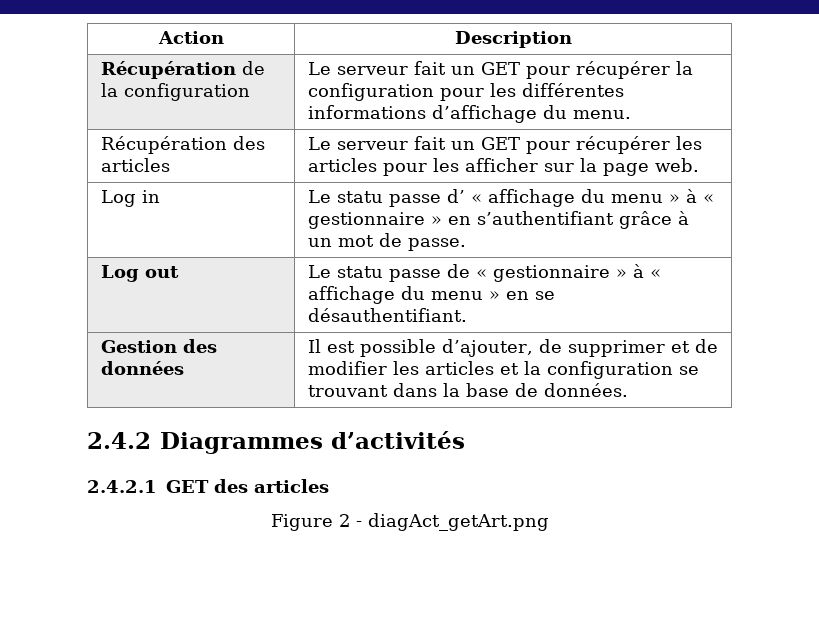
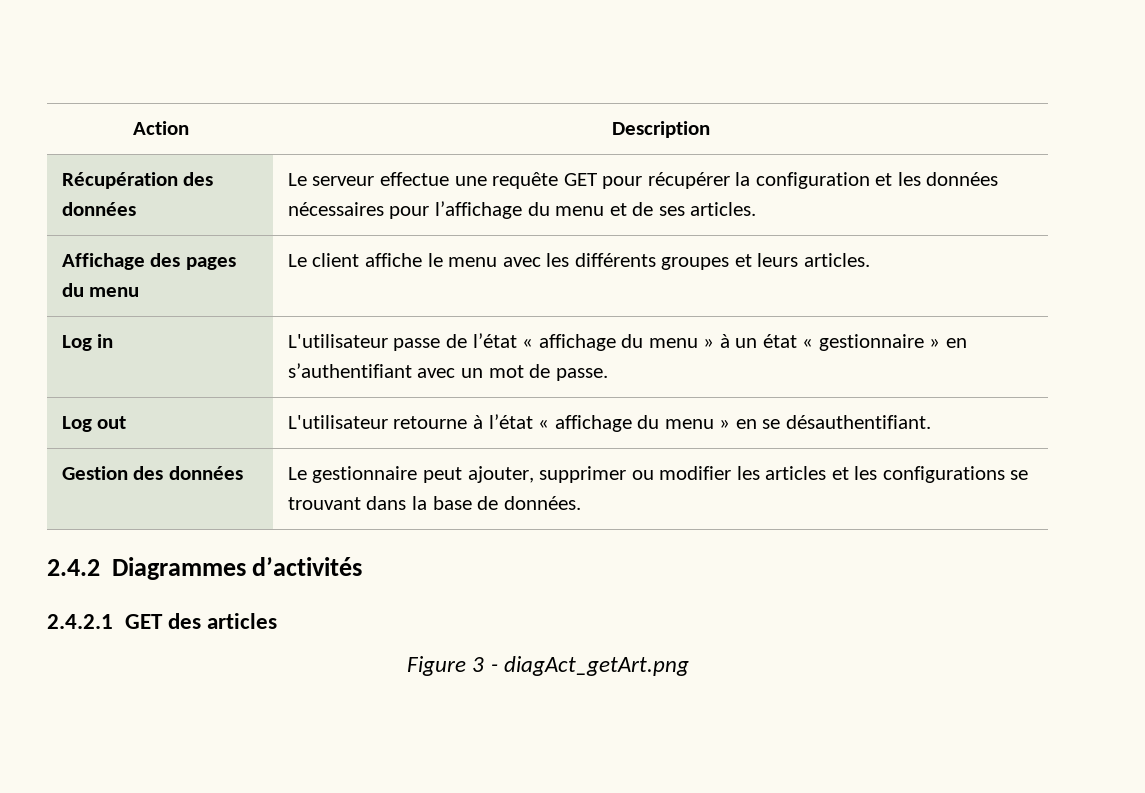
- Récupération de la configuration | Le serveur fait un GET pour récupérer la configuration pour les différentes informations d’affichage du menu.
- Récupération des articles | Le serveur fait un GET pour récupérer les articles pour les afficher sur la page web.
- Log in | Le statu passe d’ « affichage du menu » à « gestionnaire » en s’authentifiant grâce à un mot de passe.
+ Récupération des données | Le serveur effectue une requête GET pour récupérer la configuration et les données nécessaires pour l’affichage du menu et de ses articles.
+ Affichage des pages du menu | Le client affiche le menu avec les différents groupes et leurs articles.
+ Log in | L'utilisateur passe de l’état « affichage du menu » à un état « gestionnaire » en s’authentifiant avec un mot de passe.
- Log out | Le statu passe de « gestionnaire » à « affichage du menu » en se désauthentifiant.
+ Log out | L'utilisateur retourne à l’état « affichage du menu » en se désauthentifiant.
- Gestion des données | Il est possible d’ajouter, de supprimer et de modifier les articles et la configuration se trouvant dans la base de données.
+ Gestion des données | Le gestionnaire peut ajouter, supprimer ou modifier les articles et les configurations se trouvant dans la base de données.
- Figure 2 - diagAct_getArt.png
+ Figure 3 - diagAct_getArt.png

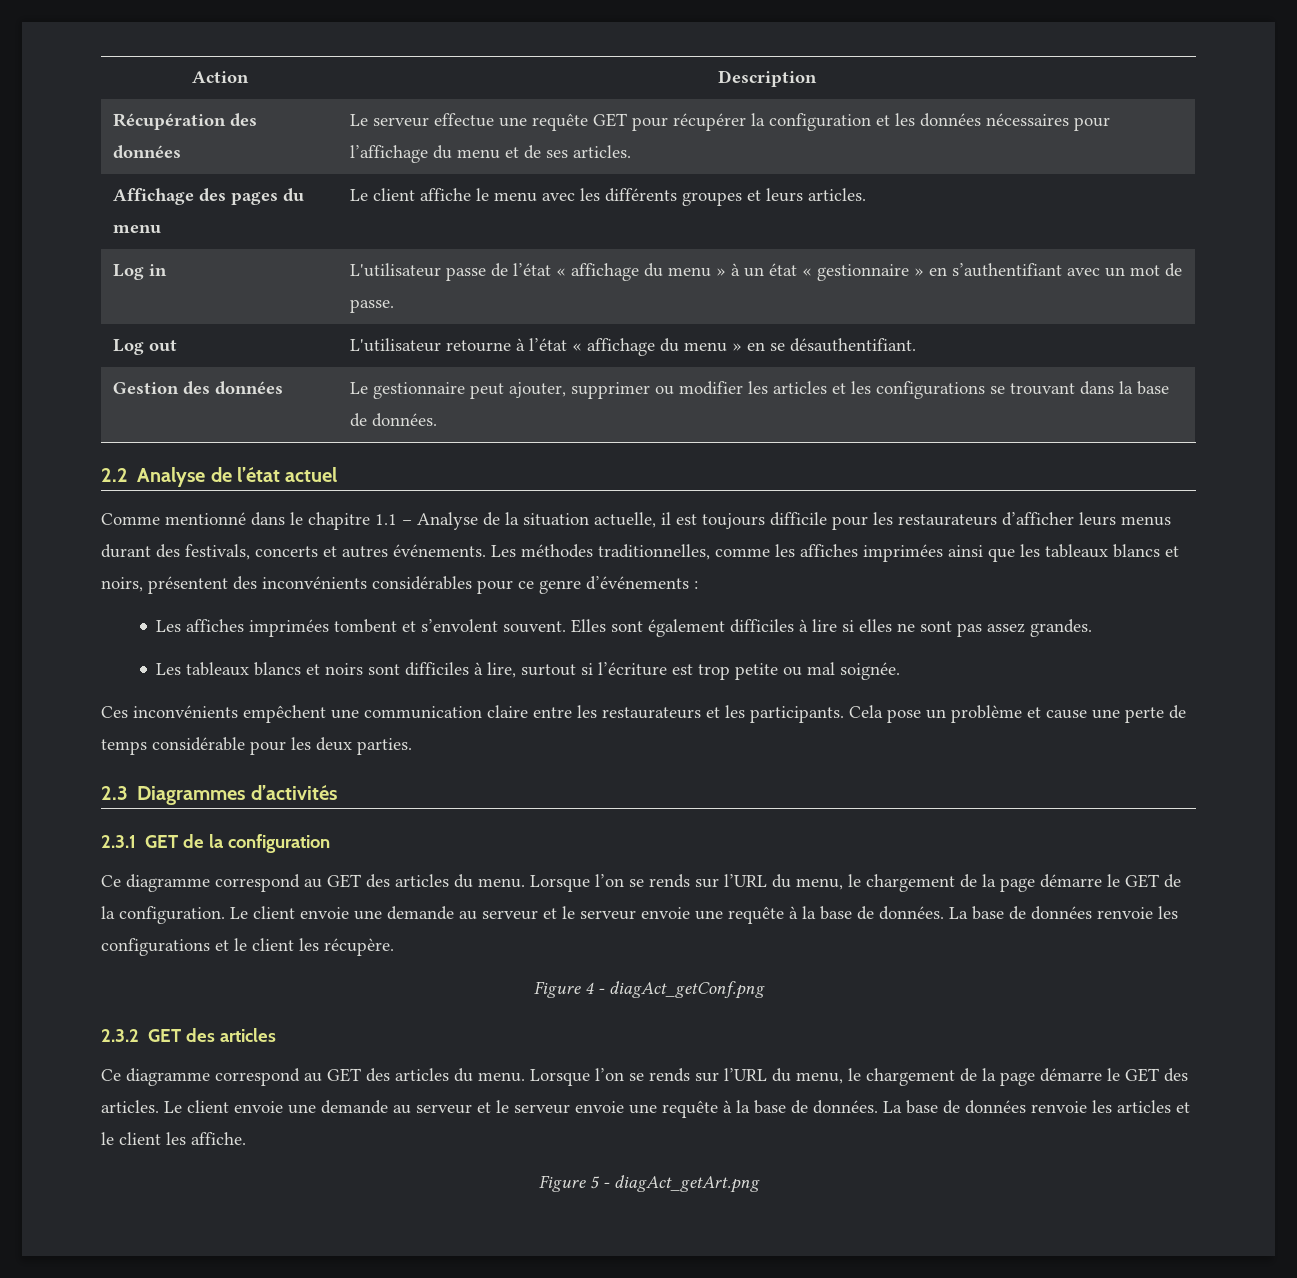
- 2.4.2 Diagrammes d’activités
- 2.4.2.1 GET des articles
- Figure 3 - diagAct_getArt.png
+ 2.2 Analyse de l’état actuel
+ Comme mentionné dans le chapitre 1.1 – Analyse de la situation actuelle, il est toujours difficile pour les restaurateurs d’afficher leurs menus durant des festivals, concerts et autres événements. Les méthodes traditionnelles, comme les affiches imprimées ainsi que les tableaux blancs et noirs, présentent des inconvénients considérables pour ce genre d’événements :
+ Les affiches imprimées tombent et s’envolent souvent. Elles sont également difficiles à lire si elles ne sont pas assez grandes.
+ Les tableaux blancs et noirs sont difficiles à lire, surtout si l’écriture est trop petite ou mal soignée.
+ Ces inconvénients empêchent une communication claire entre les restaurateurs et les participants. Cela pose un problème et cause une perte de temps considérable pour les deux parties.
+ 2.3 Diagrammes d’activités
+ 2.3.1 GET de la configuration
+ Ce diagramme correspond au GET des articles du menu. Lorsque l’on se rends sur l’URL du menu, le chargement de la page démarre le GET de la configuration. Le client envoie une demande au serveur et le serveur envoie une requête à la base de données. La base de données renvoie les configurations et le client les récupère.
+ Figure 4 - diagAct_getConf.png
+ 2.3.2 GET des articles
+ Ce diagramme correspond au GET des articles du menu. Lorsque l’on se rends sur l’URL du menu, le chargement de la page démarre le GET des articles. Le client envoie une demande au serveur et le serveur envoie une requête à la base de données. La base de données renvoie les articles et le client les affiche.
+ Figure 5 - diagAct_getArt.png

